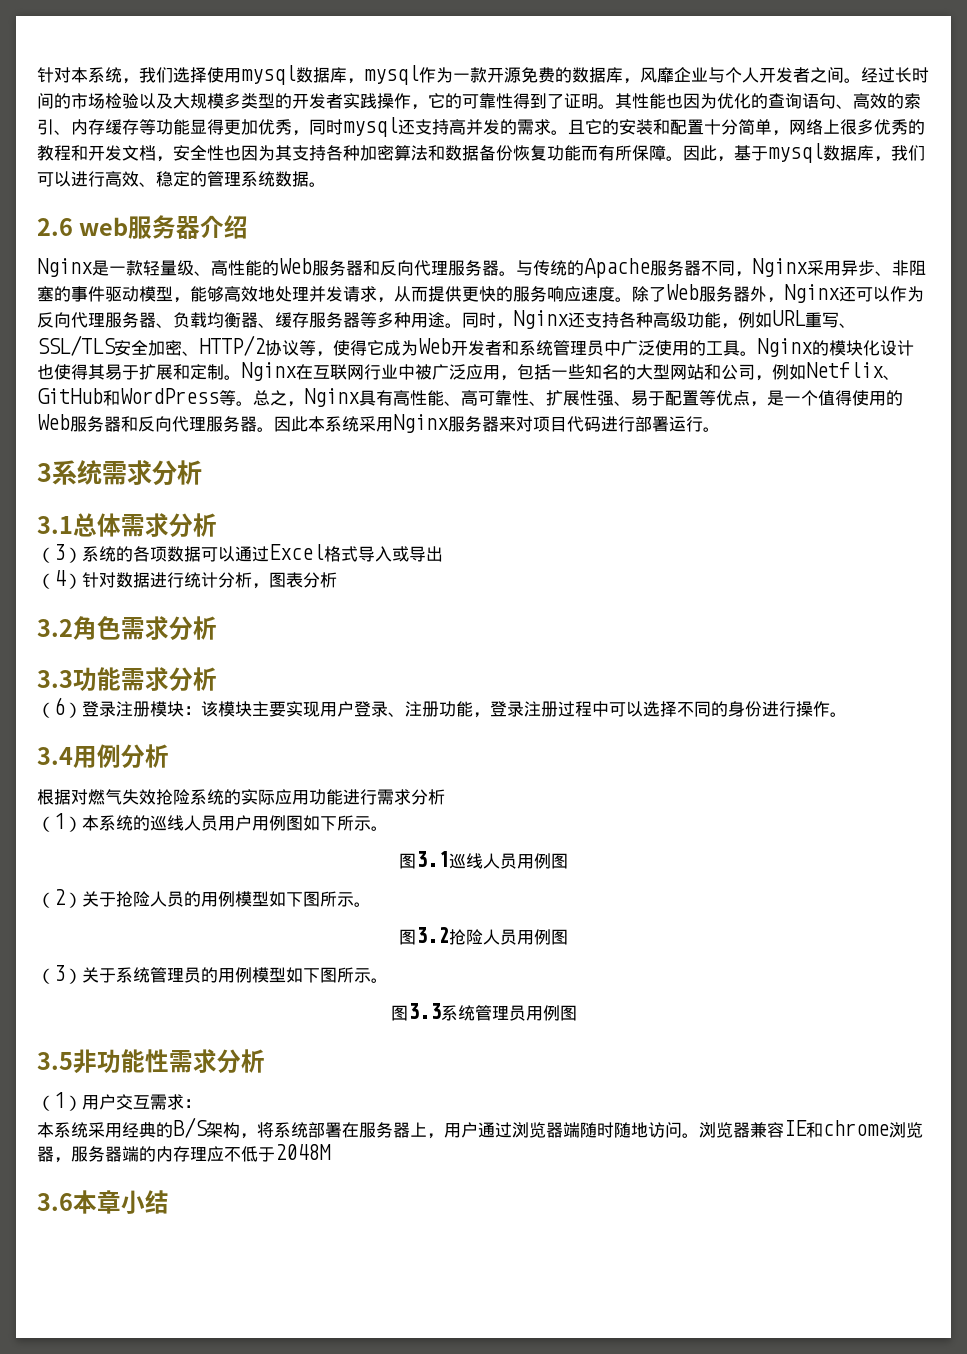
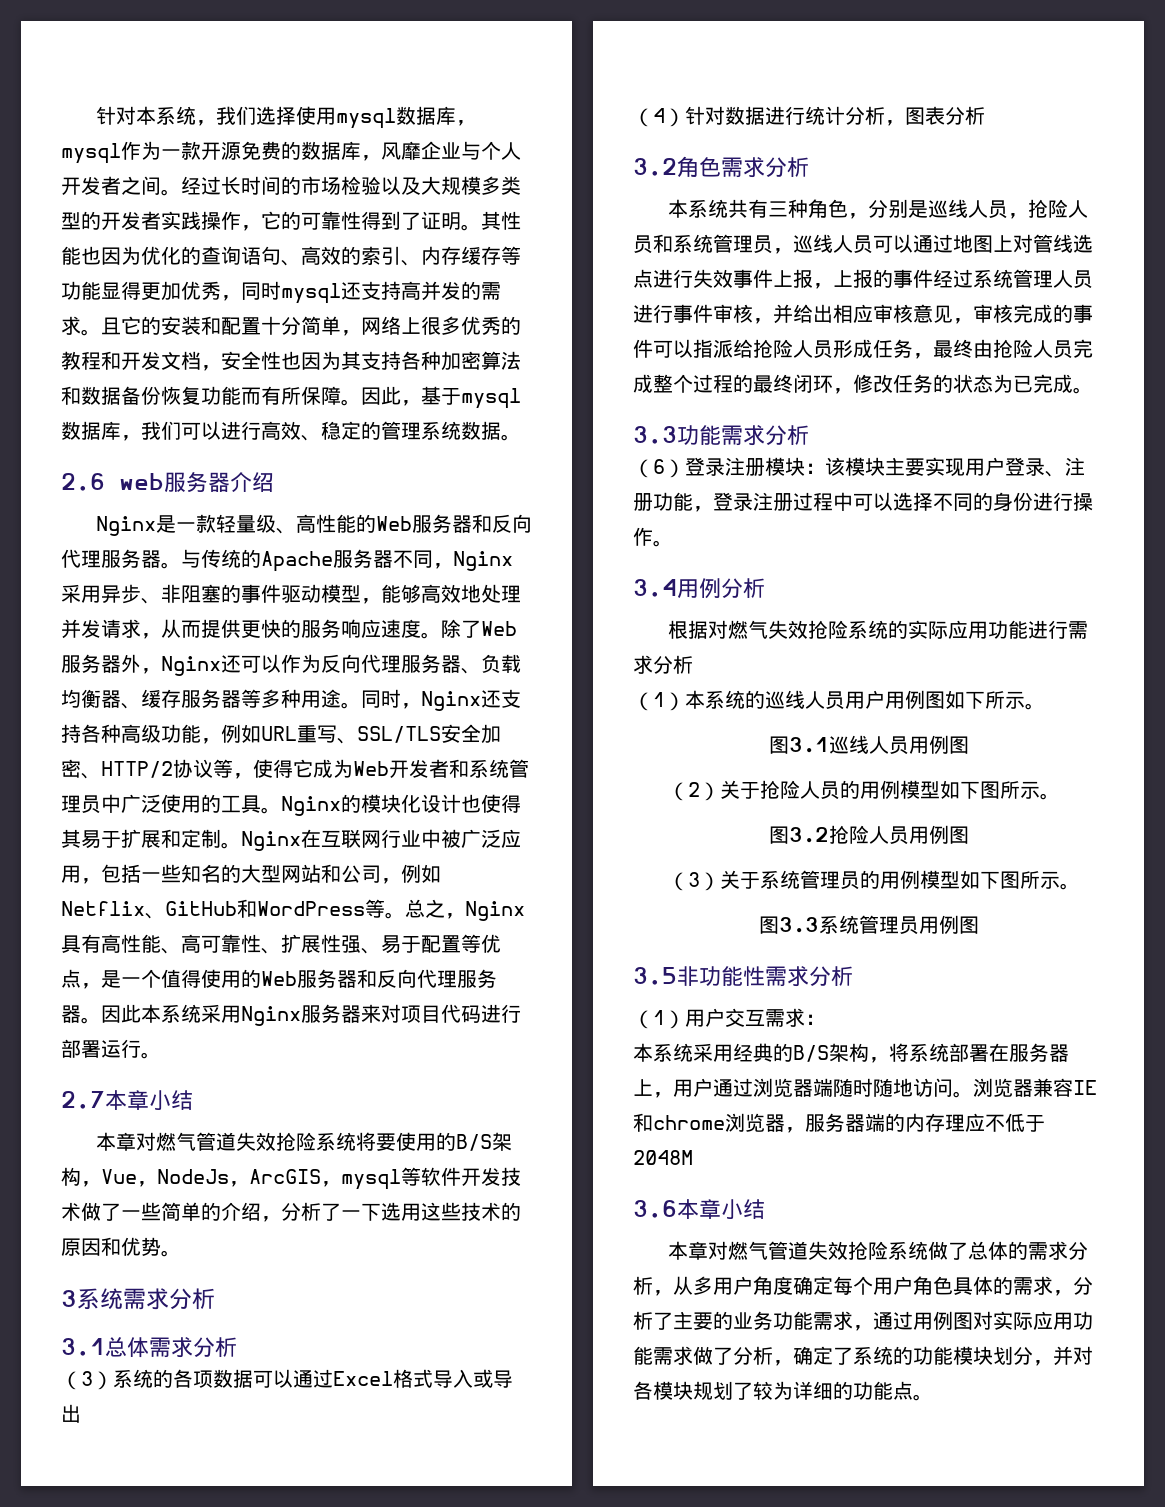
+ 2.7本章小结
+ 本章对燃气管道失效抢险系统将要使用的B/S架构，Vue，NodeJs，ArcGIS，mysql等软件开发技术做了一些简单的介绍，分析了一下选用这些技术的原因和优势。
+ 本系统共有三种角色，分别是巡线人员，抢险人员和系统管理员，巡线人员可以通过地图上对管线选点进行失效事件上报，上报的事件经过系统管理人员进行事件审核，并给出相应审核意见，审核完成的事件可以指派给抢险人员形成任务，最终由抢险人员完成整个过程的最终闭环，修改任务的状态为已完成。
+ 本章对燃气管道失效抢险系统做了总体的需求分析，从多用户角度确定每个用户角色具体的需求，分析了主要的业务功能需求，通过用例图对实际应用功能需求做了分析，确定了系统的功能模块划分，并对各模块规划了较为详细的功能点。

